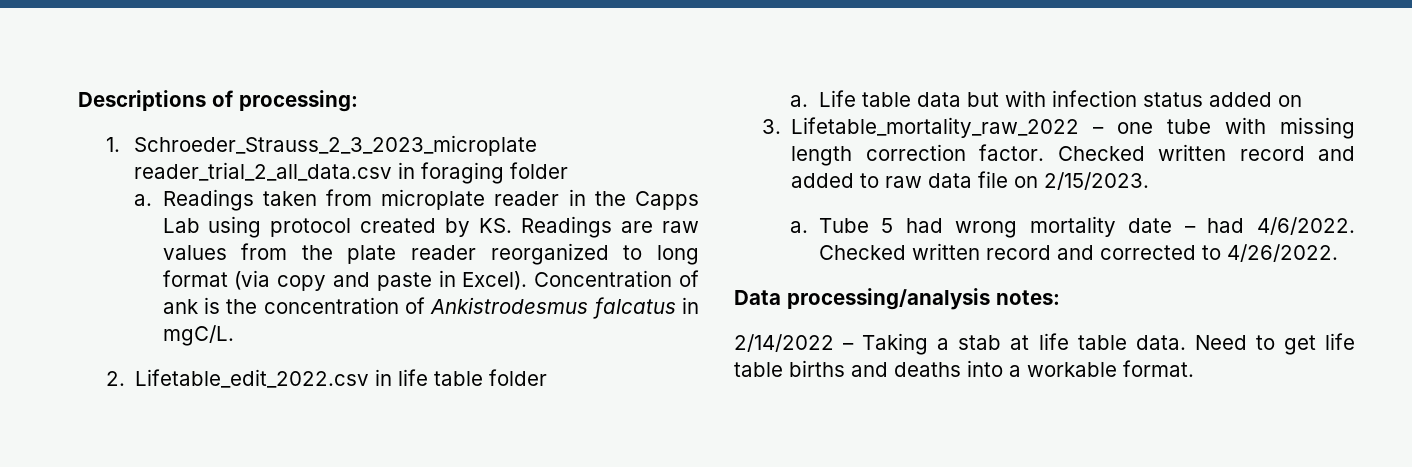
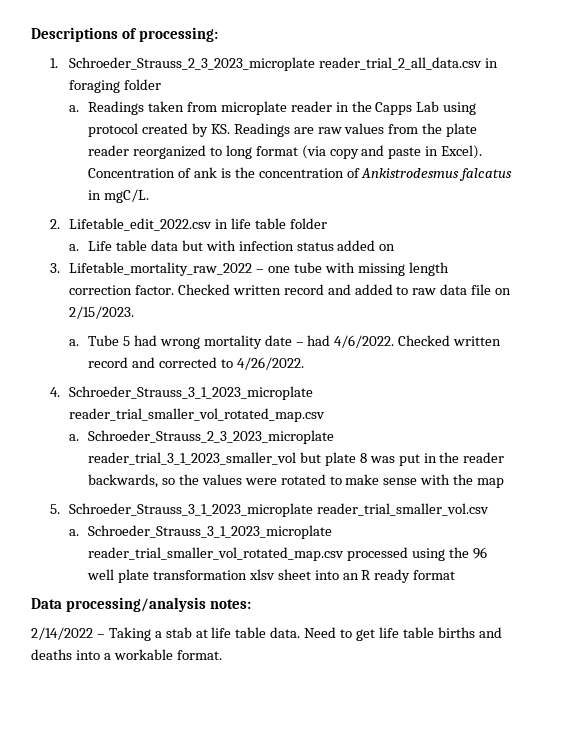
+ 4. Schroeder_Strauss_3_1_2023_microplate reader_trial_smaller_vol_rotated_map.csv
+ a. Schroeder_Strauss_2_3_2023_microplate reader_trial_3_1_2023_smaller_vol but plate 8 was put in the reader backwards, so the values were rotated to make sense with the map
+ 5. Schroeder_Strauss_3_1_2023_microplate reader_trial_smaller_vol.csv
+ a. Schroeder_Strauss_3_1_2023_microplate reader_trial_smaller_vol_rotated_map.csv processed using the 96 well plate transformation xlsv sheet into an R ready format

